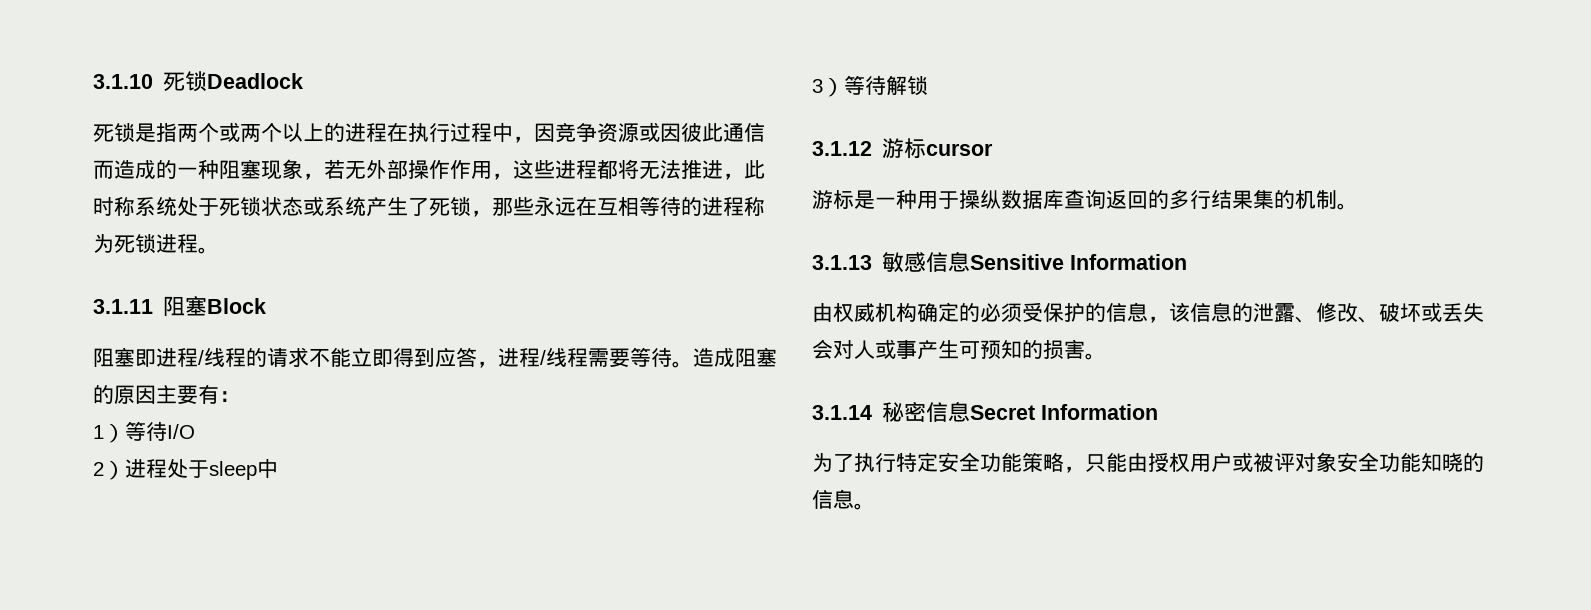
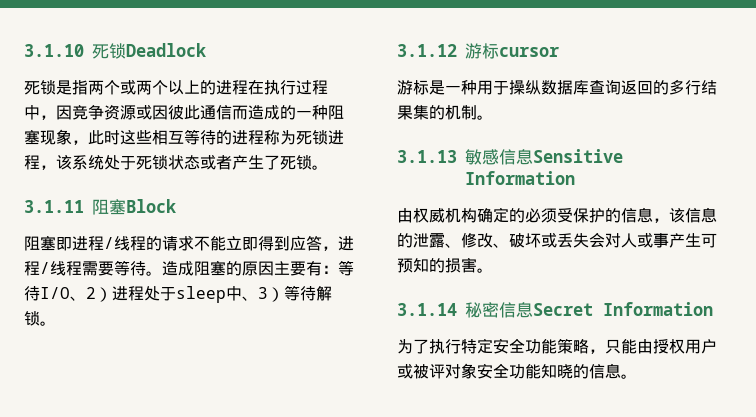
- 死锁是指两个或两个以上的进程在执行过程中，因竞争资源或因彼此通信而造成的一种阻塞现象，若无外部操作作用，这些进程都将无法推进，此时称系统处于死锁状态或系统产生了死锁，那些永远在互相等待的进程称为死锁进程。
+ 死锁是指两个或两个以上的进程在执行过程中，因竞争资源或因彼此通信而造成的一种阻塞现象，此时这些相互等待的进程称为死锁进程，该系统处于死锁状态或者产生了死锁。
- 造成阻塞的原因主要有：
- 1）等待I/O
- 2）进程处于sleep中
- 3）等待解锁
+ 造成阻塞的原因主要有：等待I/O、2）进程处于sleep中、3）等待解锁。

